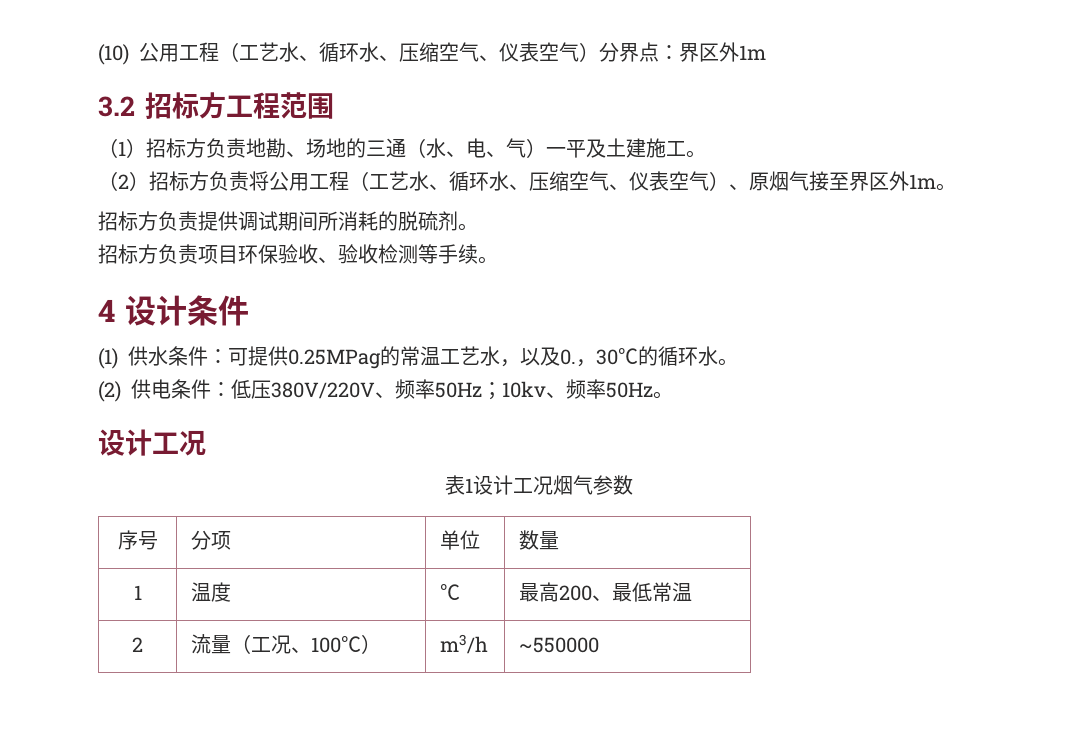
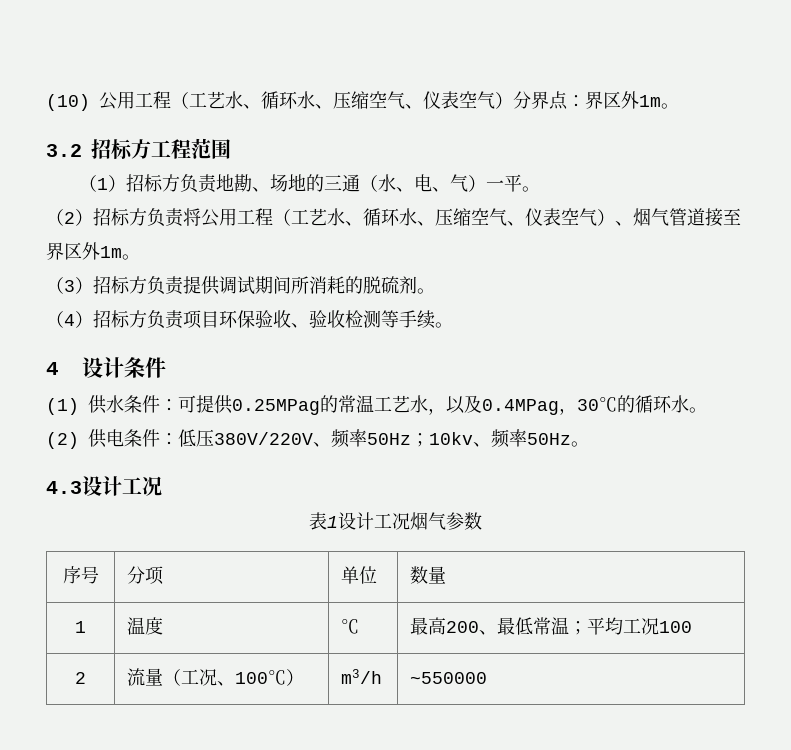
- (10)公用工程（工艺水、循环水、压缩空气、仪表空气）分界点：界区外1m
+ (10)公用工程（工艺水、循环水、压缩空气、仪表空气）分界点：界区外1m。
- （1）招标方负责地勘、场地的三通（水、电、气）一平及土建施工。
+ （1）招标方负责地勘、场地的三通（水、电、气）一平。
- （2）招标方负责将公用工程（工艺水、循环水、压缩空气、仪表空气）、原烟气接至界区外1m。
+ （2）招标方负责将公用工程（工艺水、循环水、压缩空气、仪表空气）、烟气管道接至界区外1m。
- 招标方负责提供调试期间所消耗的脱硫剂。
+ （3）招标方负责提供调试期间所消耗的脱硫剂。
- 招标方负责项目环保验收、验收检测等手续。
+ （4）招标方负责项目环保验收、验收检测等手续。
- (1)供水条件：可提供0.25MPag的常温工艺水，以及0.，30℃的循环水。
+ (1)供水条件：可提供0.25MPag的常温工艺水，以及0.4MPag，30℃的循环水。
  (2)供电条件：低压380V/220V、频率50Hz；10kv、频率50Hz。
- 设计工况
+ 4.3设计工况
- 1 | 温度 | ℃ | 最高200、最低常温
+ 1 | 温度 | ℃ | 最高200、最低常温；平均工况100

